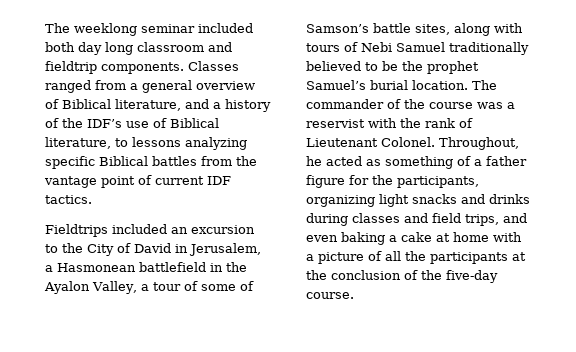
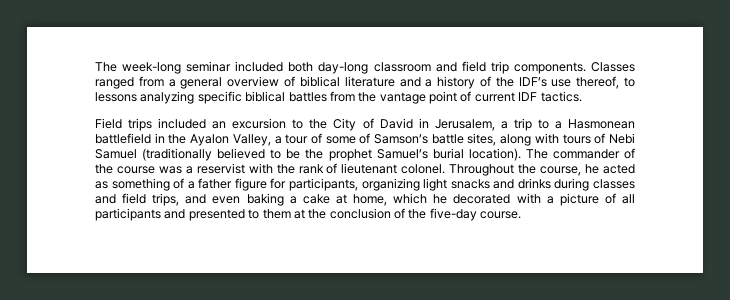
- The weeklong seminar included both day long classroom and fieldtrip components.
+ The week-long seminar included both day-long classroom and field trip components.
- Classes ranged from a general overview of Biblical literature, and a history of the IDF’s use of Biblical literature, to lessons analyzing specific Biblical battles from the vantage point of current IDF tactics.
+ Classes ranged from a general overview of biblical literature and a history of the IDF’s use thereof, to lessons analyzing specific biblical battles from the vantage point of current IDF tactics.
- Fieldtrips included an excursion to the City of David in Jerusalem, a Hasmonean battlefield in the Ayalon Valley, a tour of some of Samson’s battle sites, along with tours of Nebi Samuel traditionally believed to be the prophet Samuel’s burial location.
+ Field trips included an excursion to the City of David in Jerusalem, a trip to a Hasmonean battlefield in the Ayalon Valley, a tour of some of Samson’s battle sites, along with tours of Nebi Samuel (traditionally believed to be the prophet Samuel’s burial location).
- The commander of the course was a reservist with the rank of Lieutenant Colonel. Throughout, he acted as something of a father figure for the participants, organizing light snacks and drinks during classes and field trips, and even baking a cake at home with a picture of all the participants at the conclusion of the five-day course.
+ The commander of the course was a reservist with the rank of lieutenant colonel. Throughout the course, he acted as something of a father figure for participants, organizing light snacks and drinks during classes and field trips, and even baking a cake at home, which he decorated with a picture of all participants and presented to them at the conclusion of the five-day course.

